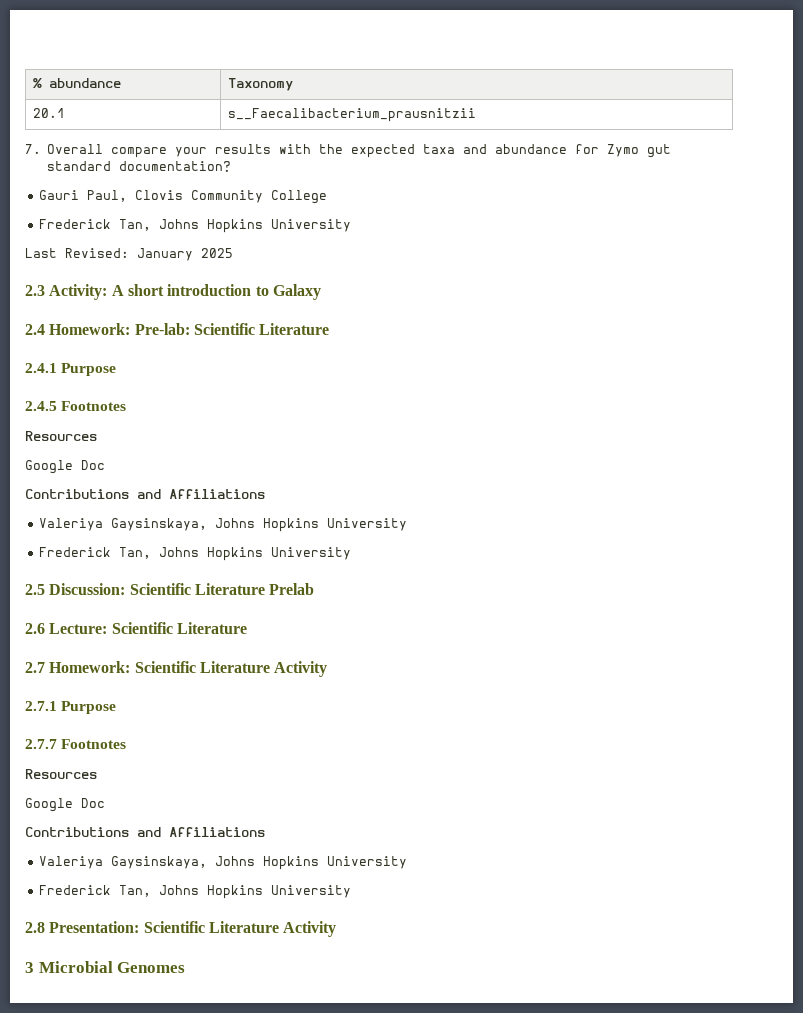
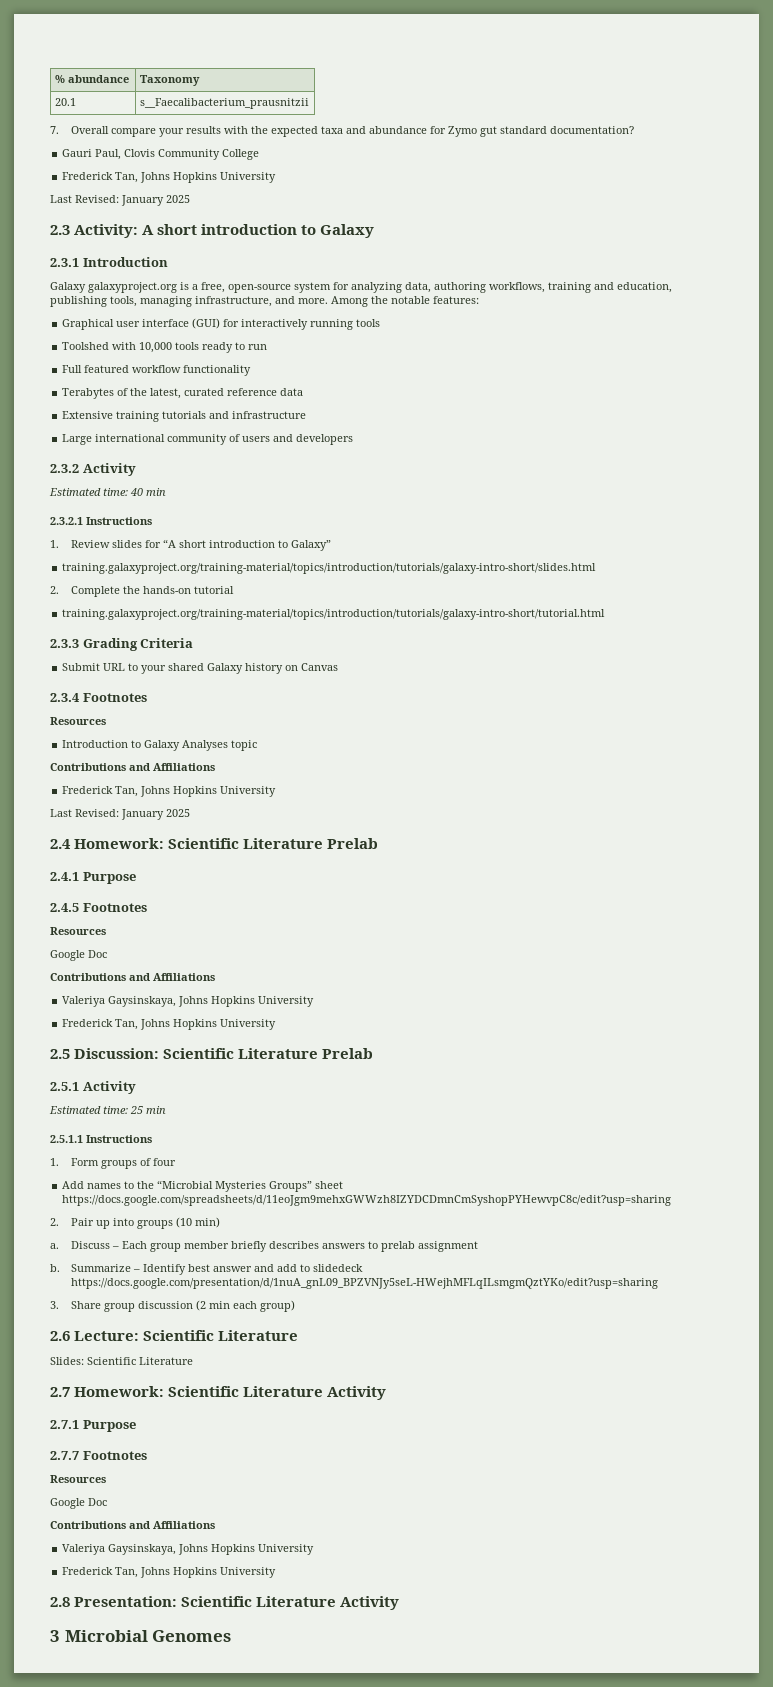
+ 2.3.1 Introduction
+ Galaxy galaxyproject.org is a free, open-source system for analyzing data, authoring workflows, training and education, publishing tools, managing infrastructure, and more. Among the notable features:
+ Graphical user interface (GUI) for interactively running tools
+ Toolshed with 10,000 tools ready to run
+ Full featured workflow functionality
+ Terabytes of the latest, curated reference data
+ Extensive training tutorials and infrastructure
+ Large international community of users and developers
+ 2.3.2 Activity
+ Estimated time: 40 min
+ 2.3.2.1 Instructions
+ 1. Review slides for “A short introduction to Galaxy”
+ training.galaxyproject.org/training-material/topics/introduction/tutorials/galaxy-intro-short/slides.html
+ 2. Complete the hands-on tutorial
+ training.galaxyproject.org/training-material/topics/introduction/tutorials/galaxy-intro-short/tutorial.html
+ 2.3.3 Grading Criteria
+ Submit URL to your shared Galaxy history on Canvas
+ 2.3.4 Footnotes
+ Resources
+ Introduction to Galaxy Analyses topic
+ Contributions and Affiliations
+ Frederick Tan, Johns Hopkins University
+ Last Revised: January 2025
- 2.4 Homework: Pre-lab: Scientific Literature
+ 2.4 Homework: Scientific Literature Prelab
+ 2.5.1 Activity
+ Estimated time: 25 min
+ 2.5.1.1 Instructions
+ 1. Form groups of four
+ Add names to the “Microbial Mysteries Groups” sheet https://docs.google.com/spreadsheets/d/11eoJgm9mehxGWWzh8IZYDCDmnCmSyshopPYHewvpC8c/edit?usp=sharing
+ 2. Pair up into groups (10 min)
+ a. Discuss – Each group member briefly describes answers to prelab assignment
+ b. Summarize – Identify best answer and add to slidedeck https://docs.google.com/presentation/d/1nuA_gnL09_BPZVNJy5seL-HWejhMFLqILsmgmQztYKo/edit?usp=sharing
+ 3. Share group discussion (2 min each group)
+ Slides: Scientific Literature

